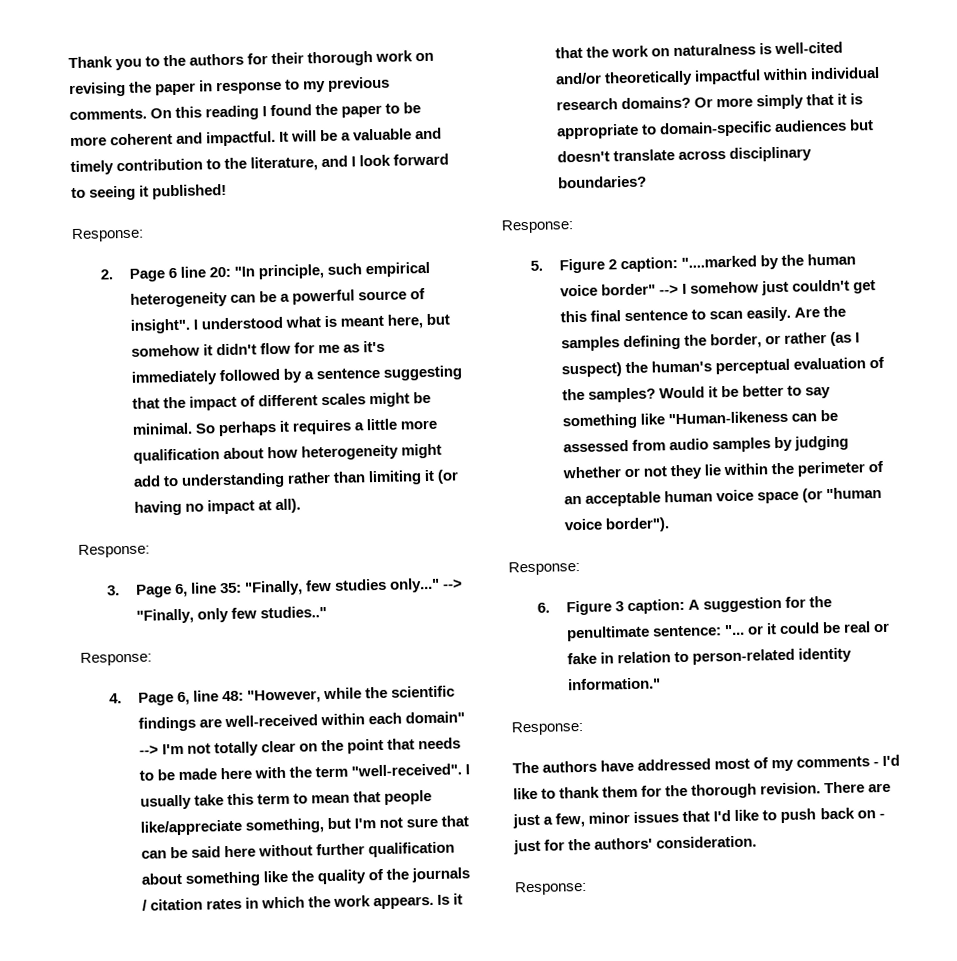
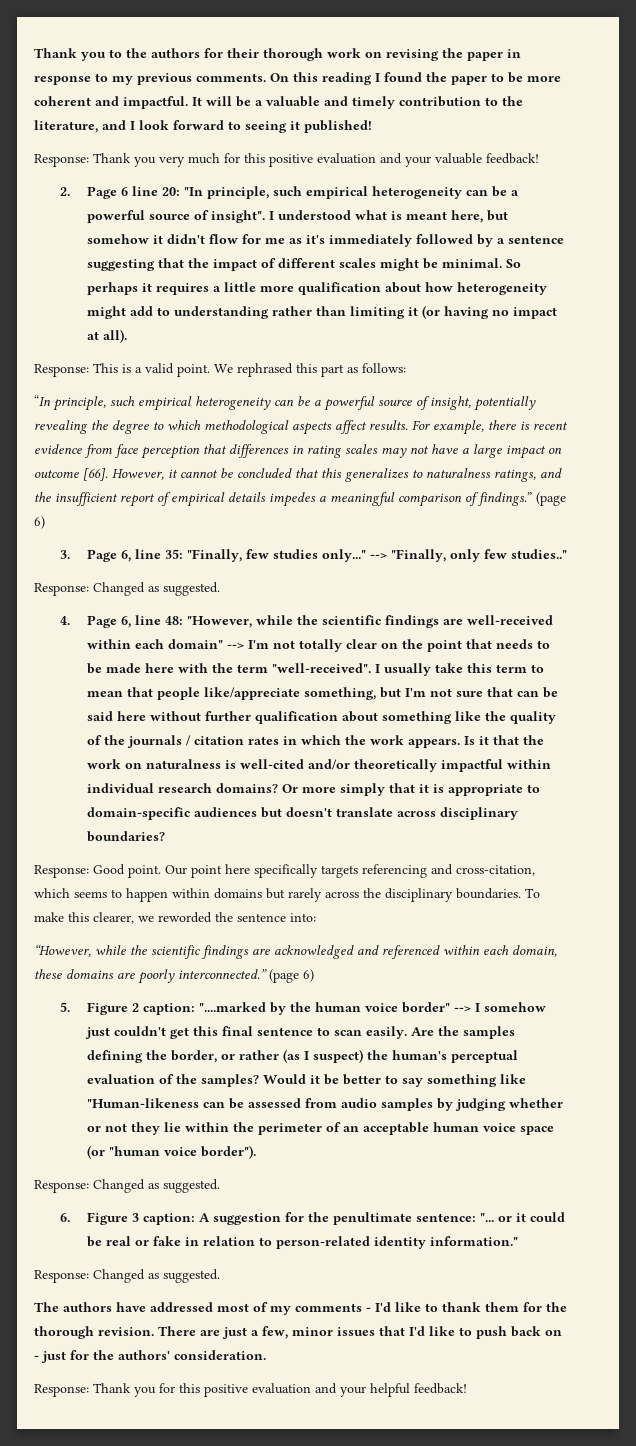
  It will be a valuable and timely contribution to the literature, and I look forward to seeing it published!
- Response:
+ Response: Thank you very much for this positive evaluation and your valuable feedback!
  So perhaps it requires a little more qualification about how heterogeneity might add to understanding rather than limiting it (or having no impact at all).
- Response:
+ Response: This is a valid point. We rephrased this part as follows:
+ “In principle, such empirical heterogeneity can be a powerful source of insight, potentially revealing the degree to which methodological aspects affect results. For example, there is recent evidence from face perception that differences in rating scales may not have a large impact on outcome [66]. However, it cannot be concluded that this generalizes to naturalness ratings, and the insufficient report of empirical details impedes a meaningful comparison of findings.” (page 6)
  --> "Finally, only few studies.."
- Response:
+ Response: Changed as suggested.
  Or more simply that it is appropriate to domain-specific audiences but doesn't translate across disciplinary boundaries?
- Response:
+ Response: Good point. Our point here specifically targets referencing and cross-citation, which seems to happen within domains but rarely across the disciplinary boundaries. To make this clearer, we reworded the sentence into:
+ “However, while the scientific findings are acknowledged and referenced within each domain, these domains are poorly interconnected.” (page 6)
  Would it be better to say something like "Human-likeness can be assessed from audio samples by judging whether or not they lie within the perimeter of an acceptable human voice space (or "human voice border").
- Response:
+ Response: Changed as suggested.
  6. Figure 3 caption: A suggestion for the penultimate sentence: "... or it could be real or fake in relation to person-related identity information."
- Response:
+ Response: Changed as suggested.
  There are just a few, minor issues that I'd like to push back on - just for the authors' consideration.
- Response:
+ Response: Thank you for this positive evaluation and your helpful feedback!

